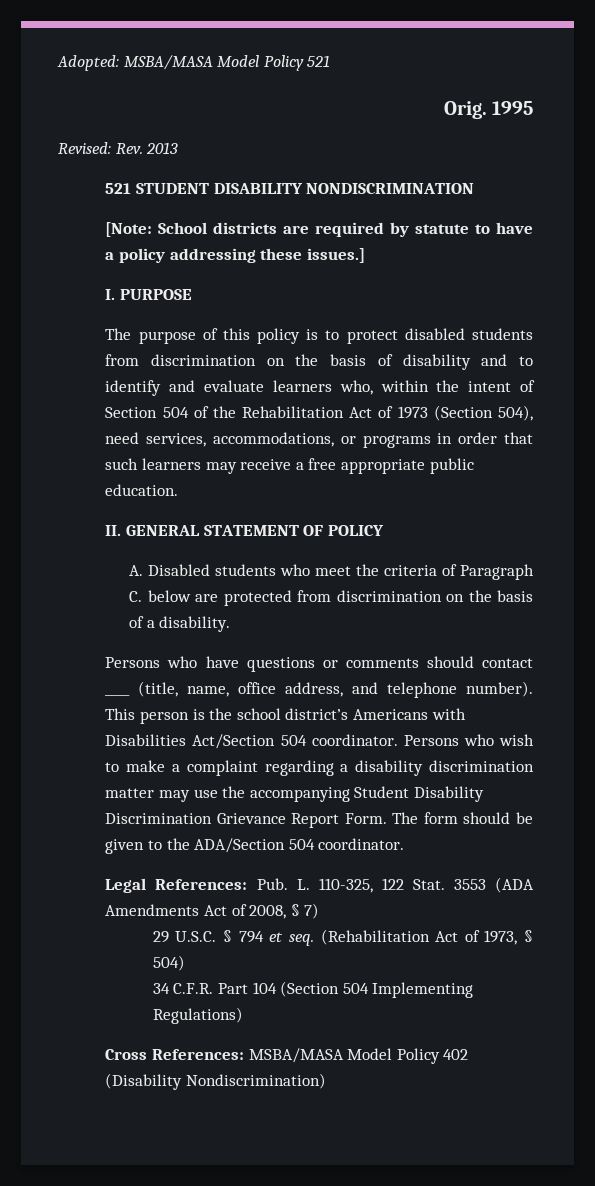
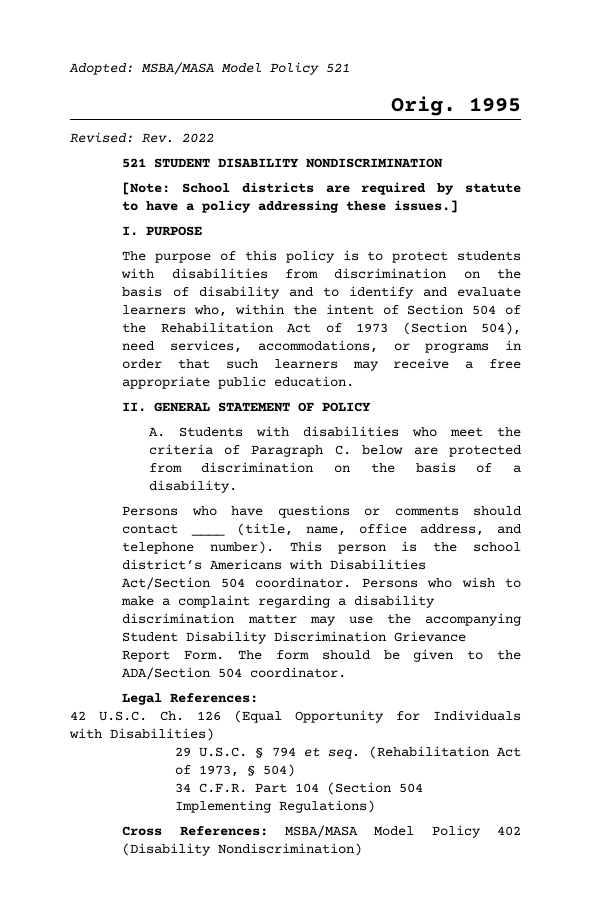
- Revised: Rev. 2013
+ Revised: Rev. 2022
- The purpose of this policy is to protect disabled students from discrimination on the basis of disability and to identify and evaluate learners who, within the intent of Section 504 of the Rehabilitation Act of 1973 (Section 504), need services, accommodations, or programs in order that such learners may receive a free appropriate public education.
+ The purpose of this policy is to protect students with disabilities from discrimination on the basis of disability and to identify and evaluate learners who, within the intent of Section 504 of the Rehabilitation Act of 1973 (Section 504), need services, accommodations, or programs in order that such learners may receive a free appropriate public education.
- A. Disabled students who meet the criteria of Paragraph C. below are protected from discrimination on the basis of a disability.
+ A. Students with disabilities who meet the criteria of Paragraph C. below are protected from discrimination on the basis of a disability.
- Legal References: Pub. L. 110-325, 122 Stat. 3553 (ADA Amendments Act of 2008, § 7)
+ Legal References:
+ 42 U.S.C. Ch. 126 (Equal Opportunity for Individuals with Disabilities)

